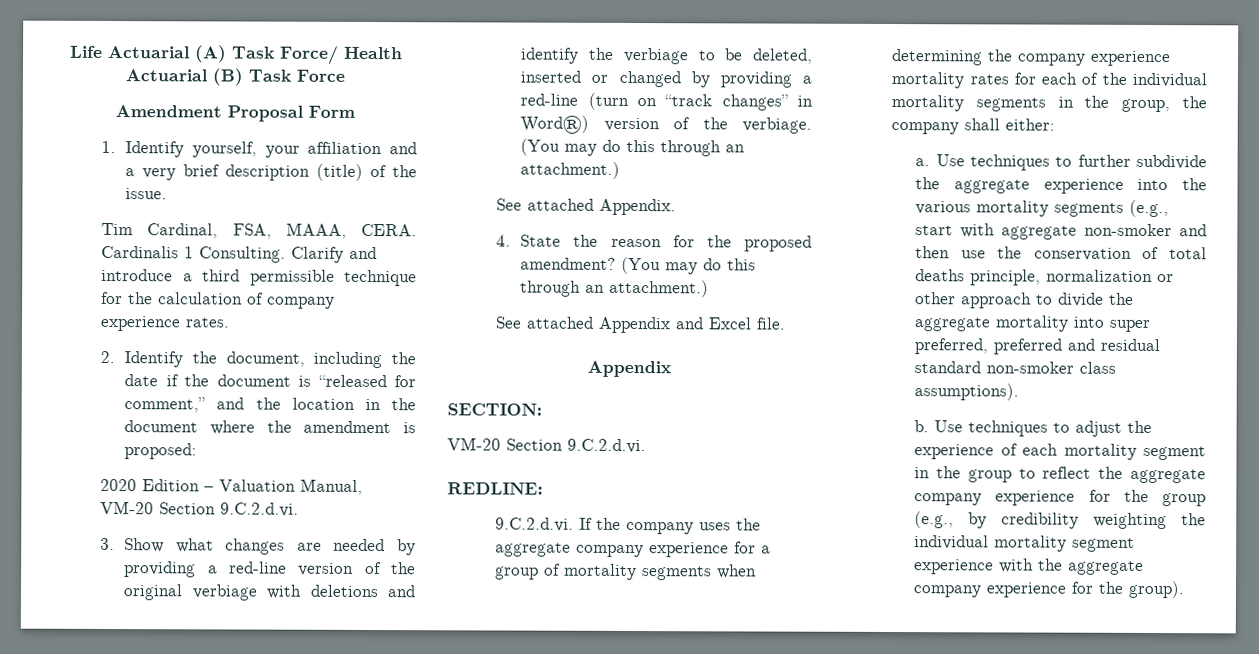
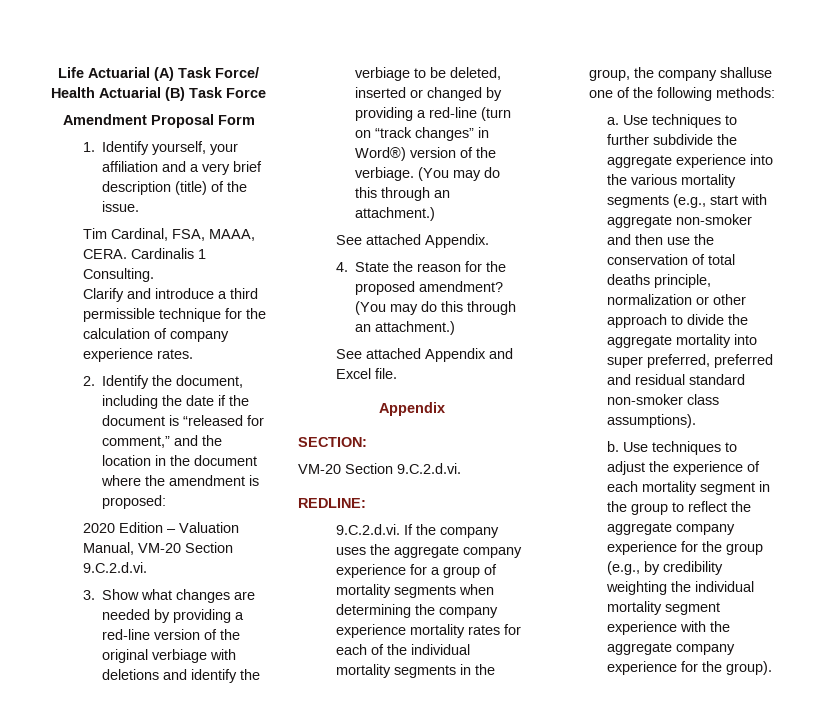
- Cardinalis 1 Consulting. Clarify and introduce a third permissible technique for the calculation of company experience rates.
+ Cardinalis 1 Consulting.
+ Clarify and introduce a third permissible technique for the calculation of company experience rates.
- 9.C.2.d.vi. If the company uses the aggregate company experience for a group of mortality segments when determining the company experience mortality rates for each of the individual mortality segments in the group, the company shall either:
+ 9.C.2.d.vi. If the company uses the aggregate company experience for a group of mortality segments when determining the company experience mortality rates for each of the individual mortality segments in the group, the company shalluse one of the following methods:

